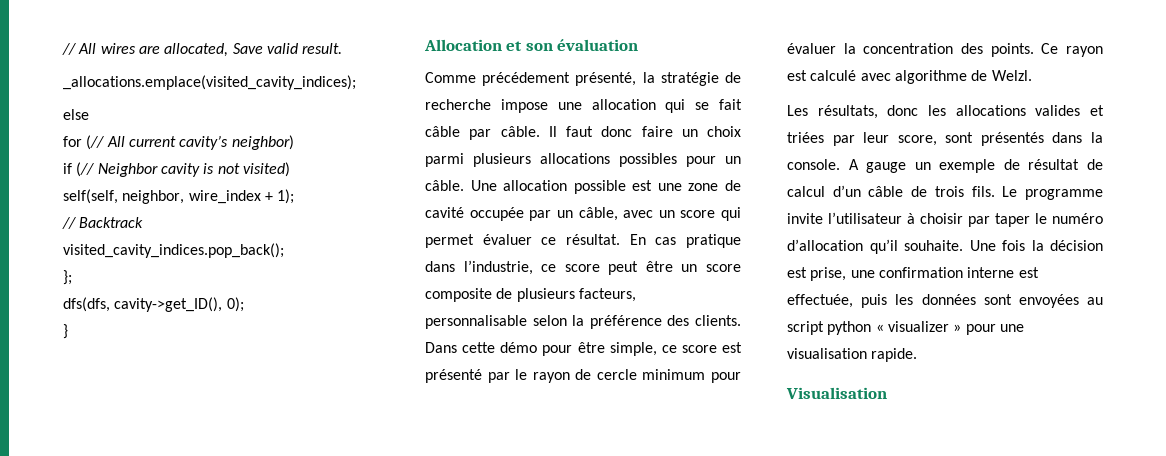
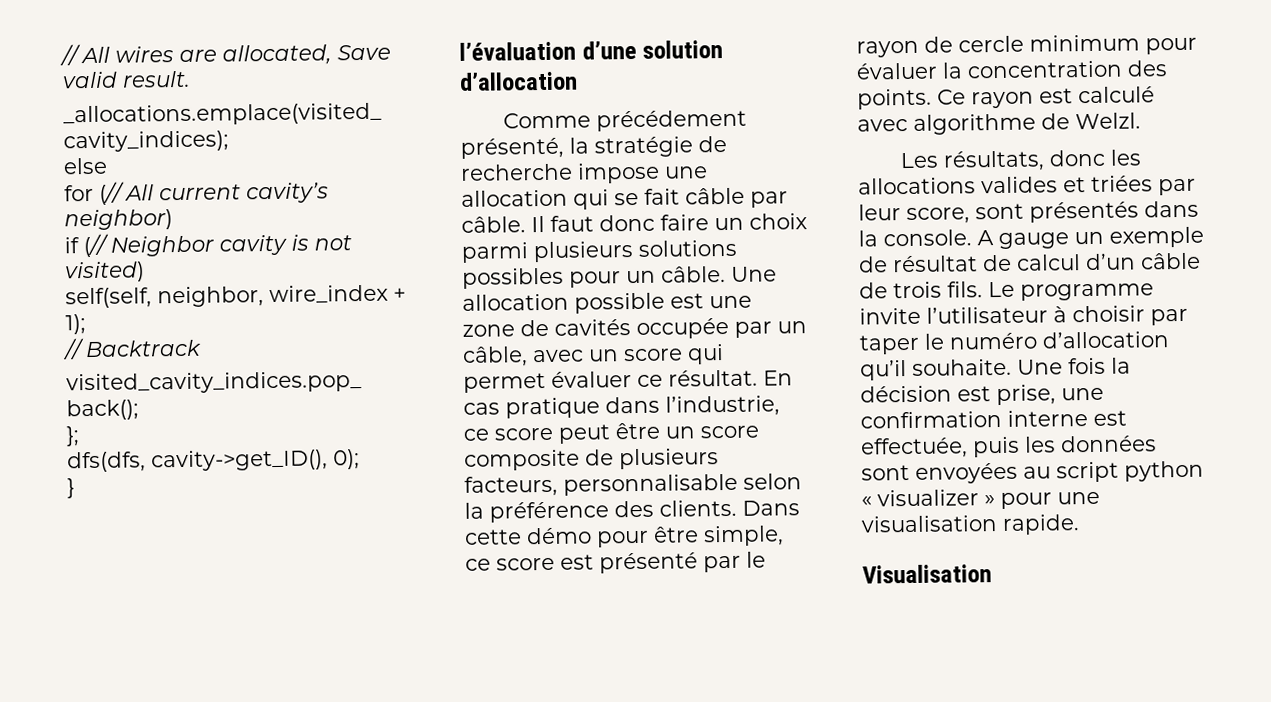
- Allocation et son évaluation
+ l’évaluation d’une solution d’allocation
- Il faut donc faire un choix parmi plusieurs allocations possibles pour un câble.
+ Il faut donc faire un choix parmi plusieurs solutions possibles pour un câble.
- Une allocation possible est une zone de cavité occupée par un câble, avec un score qui permet évaluer ce résultat.
+ Une allocation possible est une zone de cavités occupée par un câble, avec un score qui permet évaluer ce résultat.

